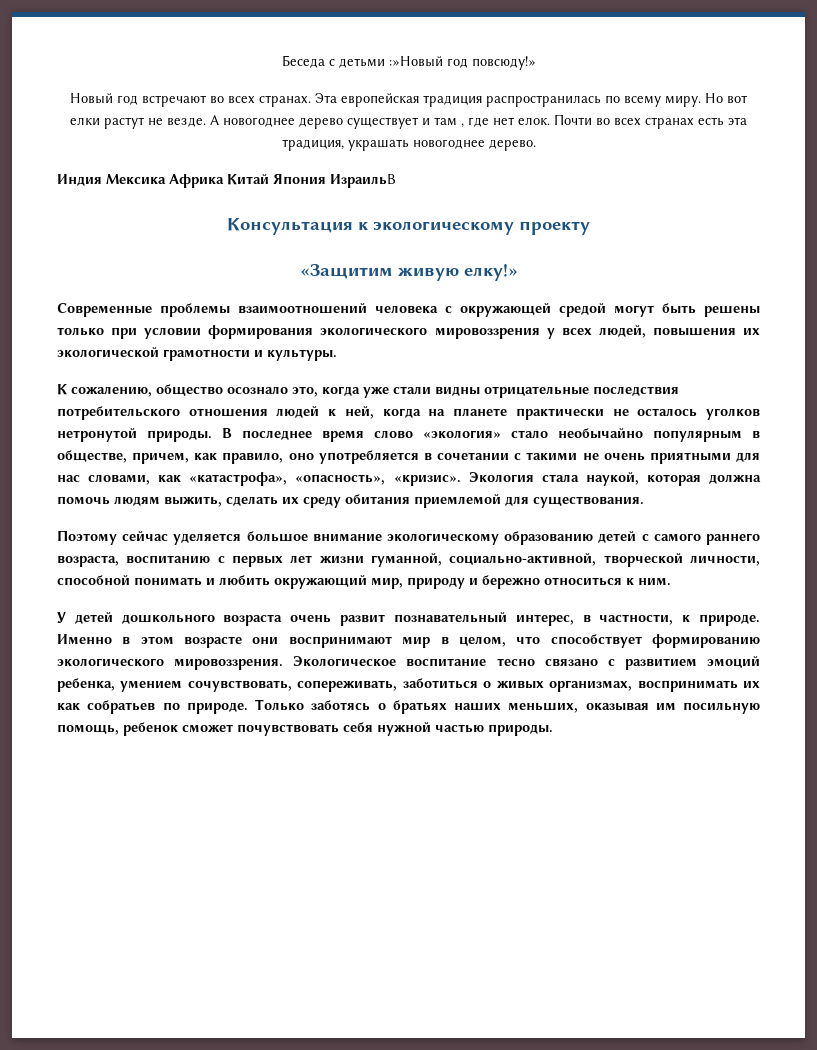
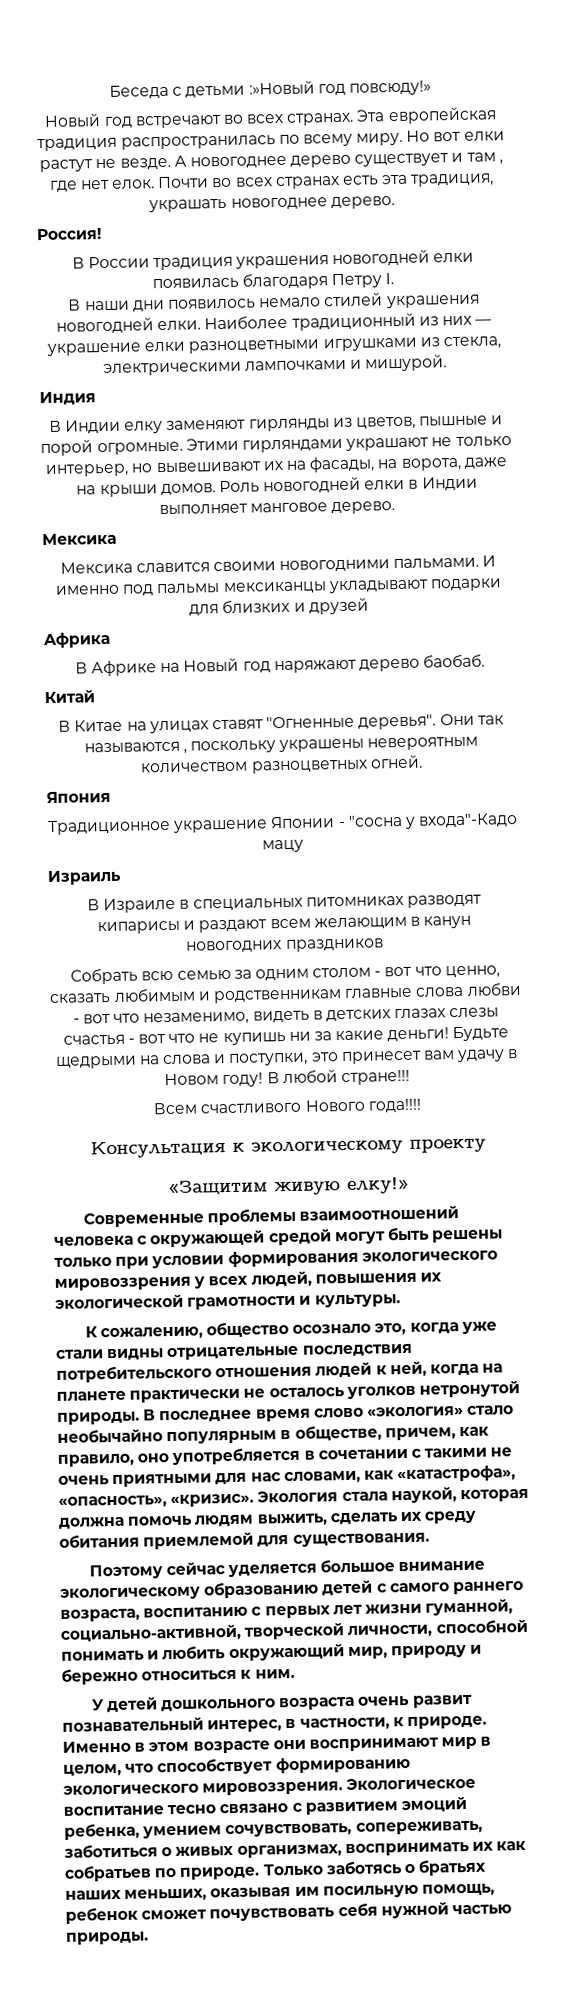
- Индия Мексика Африка Китай Япония ИзраильВ
+ Россия!
+ В России традиция украшения новогодней елки появилась благодаря Петру I.
+ В наши дни появилось немало стилей украшения новогодней елки. Наиболее традиционный из них — украшение елки разноцветными игрушками из стекла, электрическими лампочками и мишурой.
+ Индия
+ В Индии елку заменяют гирлянды из цветов, пышные и порой огромные. Этими гирляндами украшают не только интерьер, но вывешивают их на фасады, на ворота, даже на крыши домов. Роль новогодней елки в Индии выполняет манговое дерево.
+ Мексика
+ Мексика славится своими новогодними пальмами. И именно под пальмы мексиканцы укладывают подарки для близких и друзей
+ Африка
+ В Африке на Новый год наряжают дерево баобаб.
+ Китай
+ В Китае на улицах ставят "Огненные деревья". Они так называются , поскольку украшены невероятным количеством разноцветных огней.
+ Япония
+ Традиционное украшение Японии - "сосна у входа"-Кадо мацу
+ Израиль
+ В Израиле в специальных питомниках разводят кипарисы и раздают всем желающим в канун новогодних праздников
+ Собрать всю семью за одним столом - вот что ценно, сказать любимым и родственникам главные слова любви - вот что незаменимо, видеть в детских глазах слезы счастья - вот что не купишь ни за какие деньги! Будьте щедрыми на слова и поступки, это принесет вам удачу в Новом году! В любой стране!!!
+ Всем счастливого Нового года!!!!

